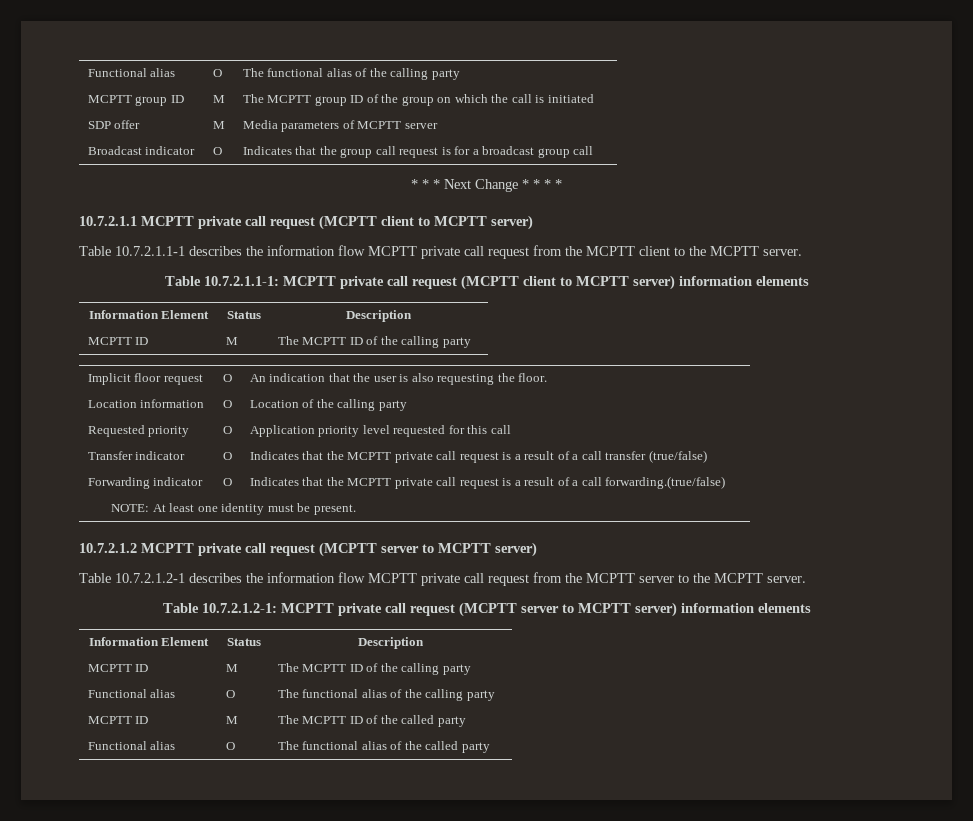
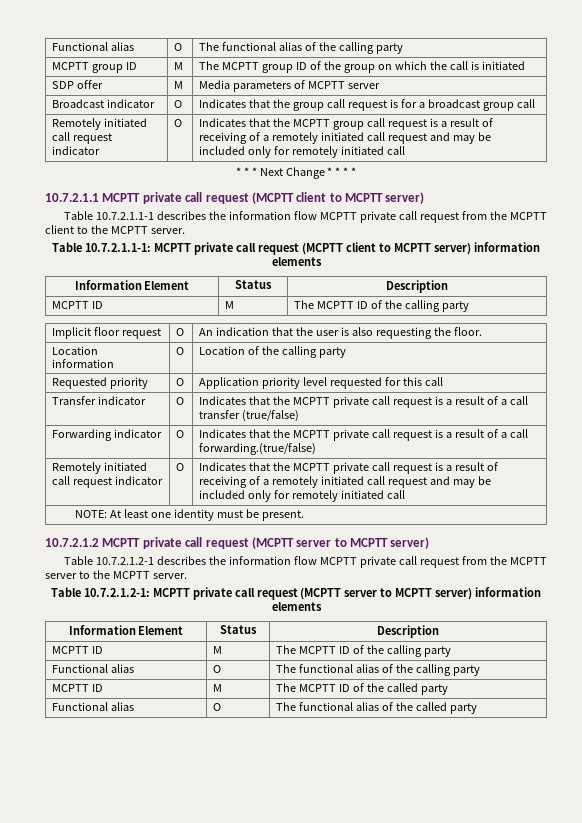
+ Remotely initiated call request indicator | O | Indicates that the MCPTT group call request is a result of receiving of a remotely initiated call request and may be included only for remotely initiated call
+ Remotely initiated call request indicator | O | Indicates that the MCPTT private call request is a result of receiving of a remotely initiated call request and may be included only for remotely initiated call

